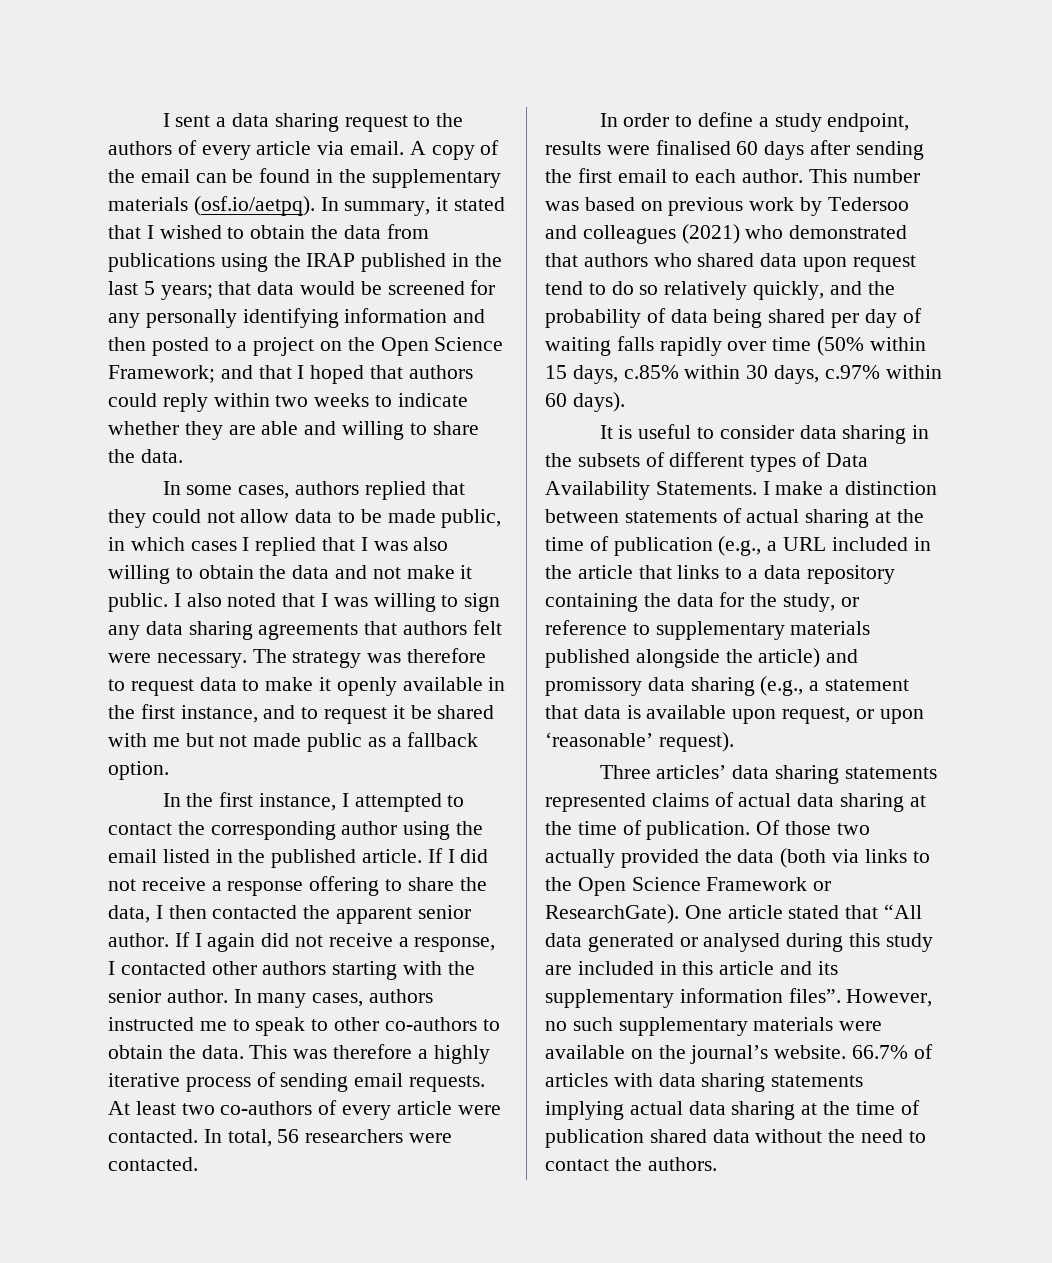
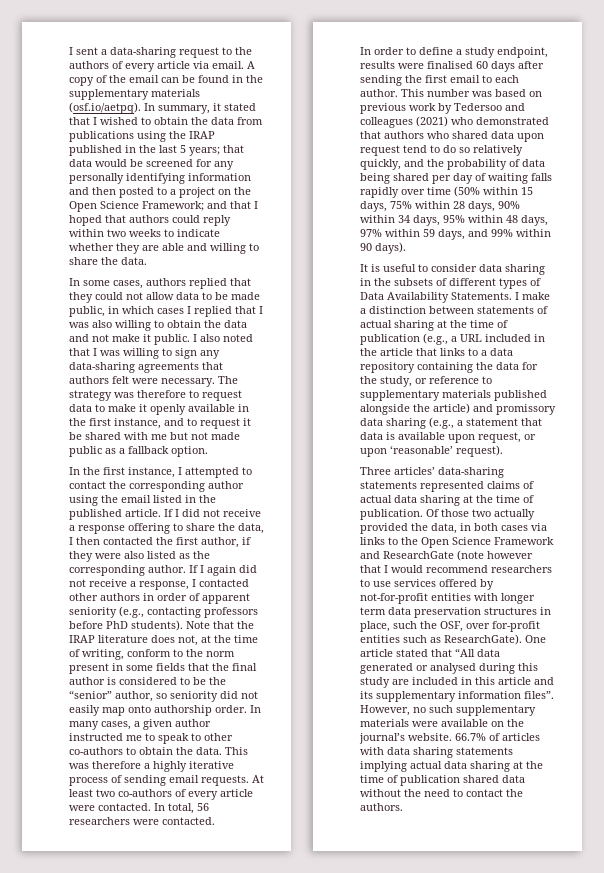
- I sent a data sharing request to the authors of every article via email.
+ I sent a data-sharing request to the authors of every article via email.
- I also noted that I was willing to sign any data sharing agreements that authors felt were necessary.
+ I also noted that I was willing to sign any data-sharing agreements that authors felt were necessary.
- If I did not receive a response offering to share the data, I then contacted the apparent senior author.
+ If I did not receive a response offering to share the data, I then contacted the first author, if they were also listed as the corresponding author.
- If I again did not receive a response, I contacted other authors starting with the senior author. In many cases, authors instructed me to speak to other co-authors to obtain the data.
+ If I again did not receive a response, I contacted other authors in order of apparent seniority (e.g., contacting professors before PhD students). Note that the IRAP literature does not, at the time of writing, conform to the norm present in some fields that the final author is considered to be the “senior” author, so seniority did not easily map onto authorship order. In many cases, a given author instructed me to speak to other co-authors to obtain the data.
- This number was based on previous work by Tedersoo and colleagues (2021) who demonstrated that authors who shared data upon request tend to do so relatively quickly, and the probability of data being shared per day of waiting falls rapidly over time (50% within 15 days, c.85% within 30 days, c.97% within 60 days).
+ This number was based on previous work by Tedersoo and colleagues (2021) who demonstrated that authors who shared data upon request tend to do so relatively quickly, and the probability of data being shared per day of waiting falls rapidly over time (50% within 15 days, 75% within 28 days, 90% within 34 days, 95% within 48 days, 97% within 59 days, and 99% within 90 days).
- Three articles’ data sharing statements represented claims of actual data sharing at the time of publication.
+ Three articles’ data-sharing statements represented claims of actual data sharing at the time of publication.
- Of those two actually provided the data (both via links to the Open Science Framework or ResearchGate).
+ Of those two actually provided the data, in both cases via links to the Open Science Framework and ResearchGate (note however that I would recommend researchers to use services offered by not-for-profit entities with longer term data preservation structures in place, such the OSF, over for-profit entities such as ResearchGate).

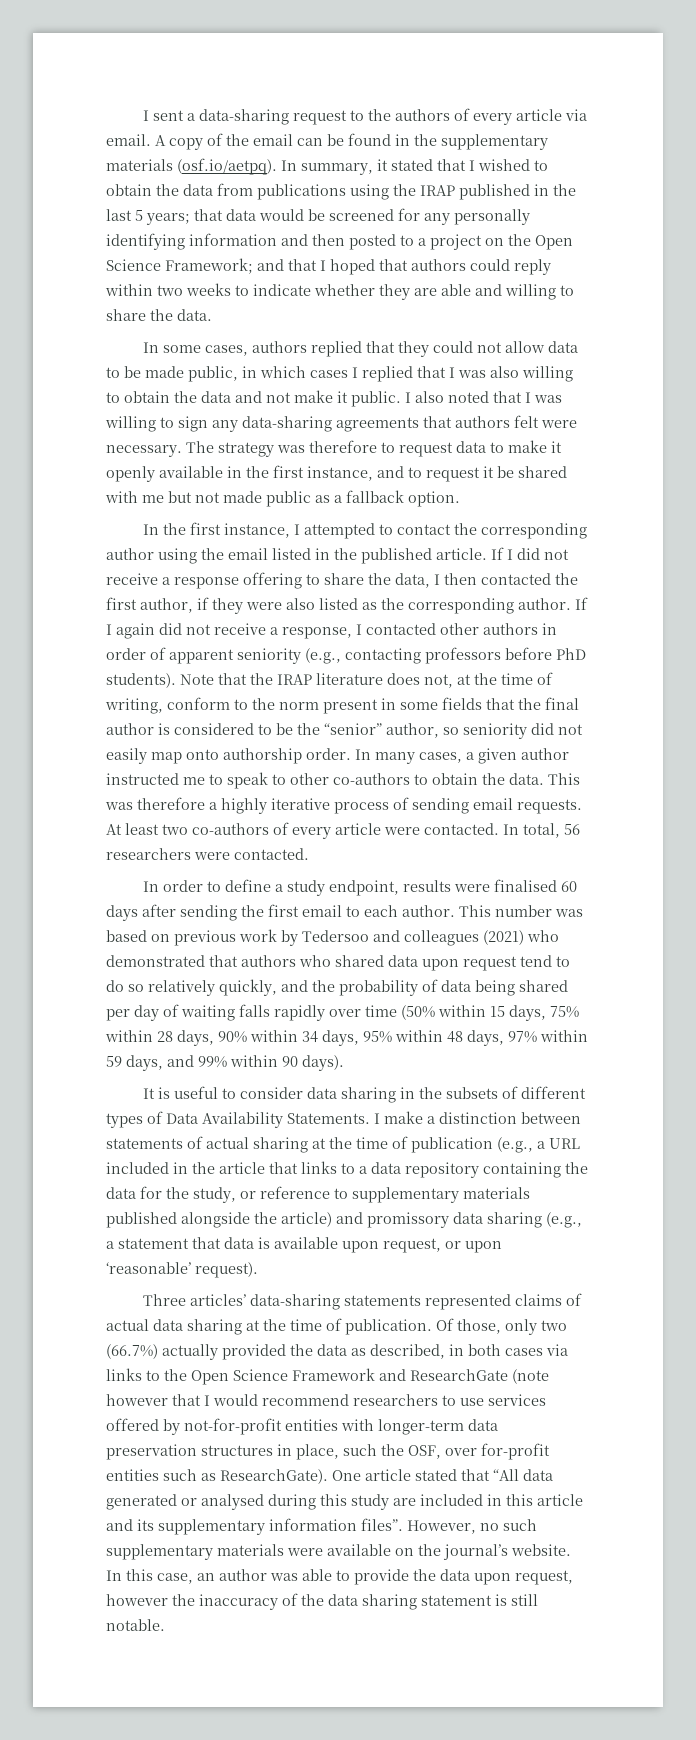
- Of those two actually provided the data, in both cases via links to the Open Science Framework and ResearchGate (note however that I would recommend researchers to use services offered by not-for-profit entities with longer term data preservation structures in place, such the OSF, over for-profit entities such as ResearchGate).
+ Of those, only two (66.7%) actually provided the data as described, in both cases via links to the Open Science Framework and ResearchGate (note however that I would recommend researchers to use services offered by not-for-profit entities with longer-term data preservation structures in place, such the OSF, over for-profit entities such as ResearchGate).
- 66.7% of articles with data sharing statements implying actual data sharing at the time of publication shared data without the need to contact the authors.
+ In this case, an author was able to provide the data upon request, however the inaccuracy of the data sharing statement is still notable.

